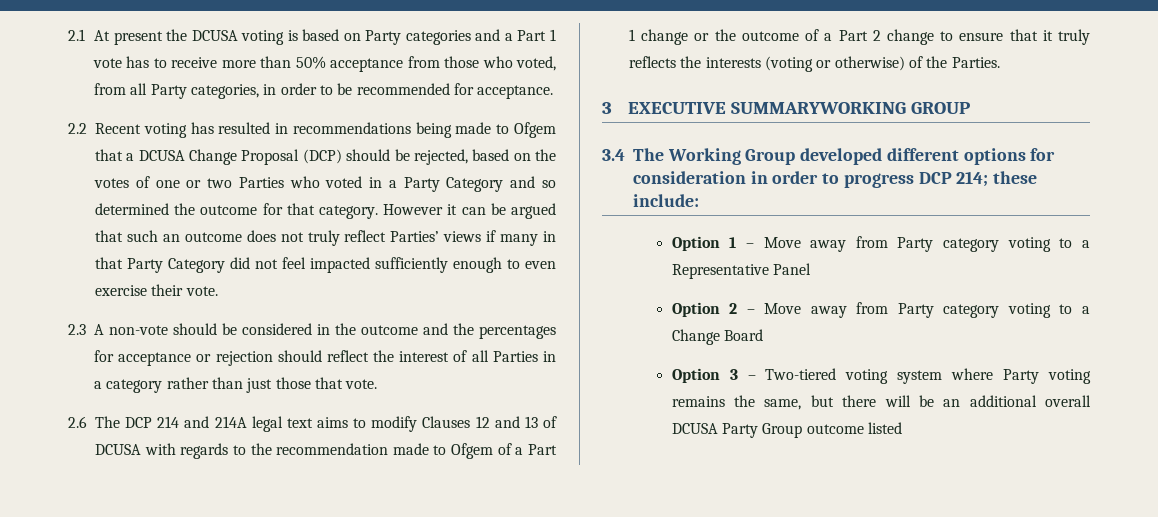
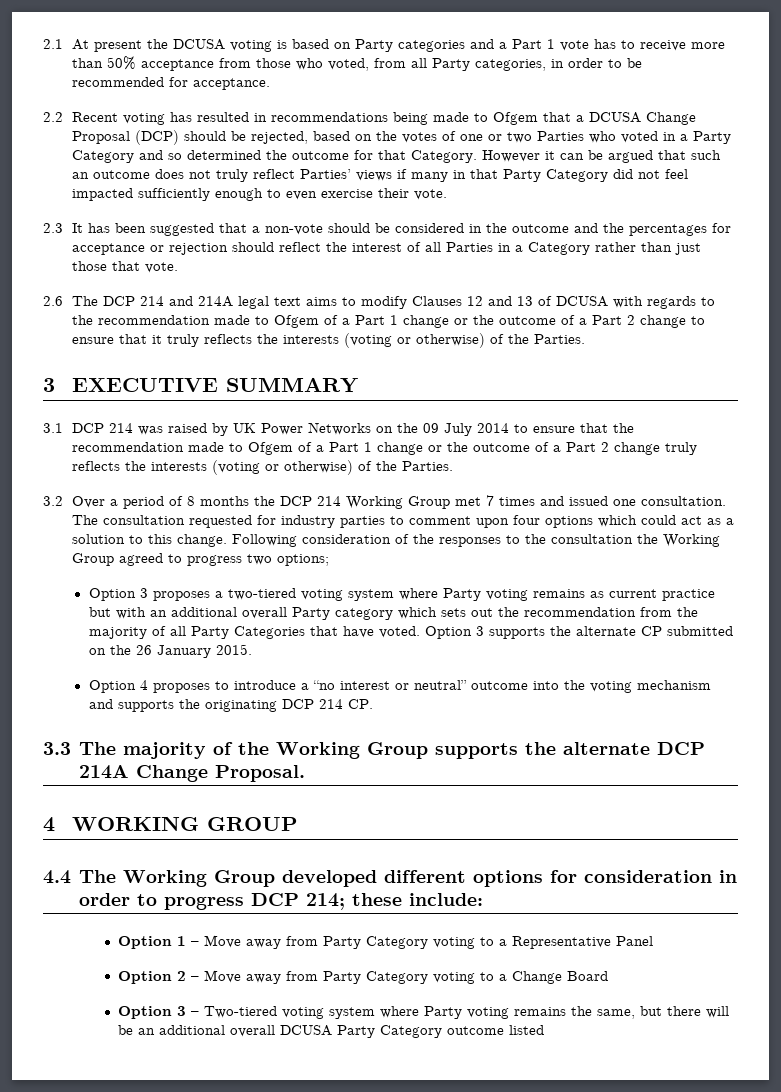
- 2.2 Recent voting has resulted in recommendations being made to Ofgem that a DCUSA Change Proposal (DCP) should be rejected, based on the votes of one or two Parties who voted in a Party Category and so determined the outcome for that category.
+ 2.2 Recent voting has resulted in recommendations being made to Ofgem that a DCUSA Change Proposal (DCP) should be rejected, based on the votes of one or two Parties who voted in a Party Category and so determined the outcome for that Category.
- 2.3 A non-vote should be considered in the outcome and the percentages for acceptance or rejection should reflect the interest of all Parties in a category rather than just those that vote.
+ 2.3 It has been suggested that a non-vote should be considered in the outcome and the percentages for acceptance or rejection should reflect the interest of all Parties in a Category rather than just those that vote.
- 3 EXECUTIVE SUMMARYWORKING GROUP
+ 3 EXECUTIVE SUMMARY
+ 3.1 DCP 214 was raised by UK Power Networks on the 09 July 2014 to ensure that the recommendation made to Ofgem of a Part 1 change or the outcome of a Part 2 change truly reflects the interests (voting or otherwise) of the Parties.
+ 3.2 Over a period of 8 months the DCP 214 Working Group met 7 times and issued one consultation. The consultation requested for industry parties to comment upon four options which could act as a solution to this change. Following consideration of the responses to the consultation the Working Group agreed to progress two options;
+ Option 3 proposes a two-tiered voting system where Party voting remains as current practice but with an additional overall Party category which sets out the recommendation from the majority of all Party Categories that have voted. Option 3 supports the alternate CP submitted on the 26 January 2015.
+ Option 4 proposes to introduce a “no interest or neutral” outcome into the voting mechanism and supports the originating DCP 214 CP.
+ 3.3 The majority of the Working Group supports the alternate DCP 214A Change Proposal.
+ 4 WORKING GROUP
- 3.4 The Working Group developed different options for consideration in order to progress DCP 214; these include:
+ 4.4 The Working Group developed different options for consideration in order to progress DCP 214; these include:
- Option 1 – Move away from Party category voting to a Representative Panel
+ Option 1 – Move away from Party Category voting to a Representative Panel
- Option 2 – Move away from Party category voting to a Change Board
+ Option 2 – Move away from Party Category voting to a Change Board
- Option 3 – Two-tiered voting system where Party voting remains the same, but there will be an additional overall DCUSA Party Group outcome listed
+ Option 3 – Two-tiered voting system where Party voting remains the same, but there will be an additional overall DCUSA Party Category outcome listed

